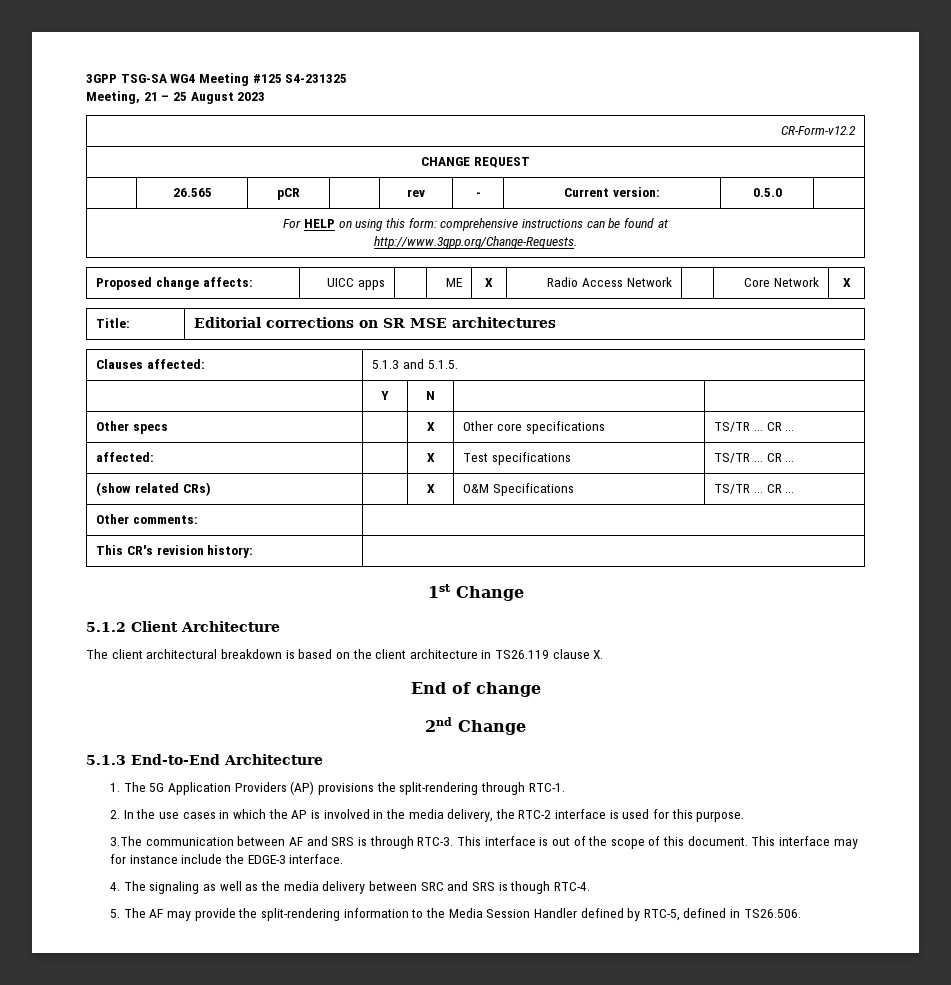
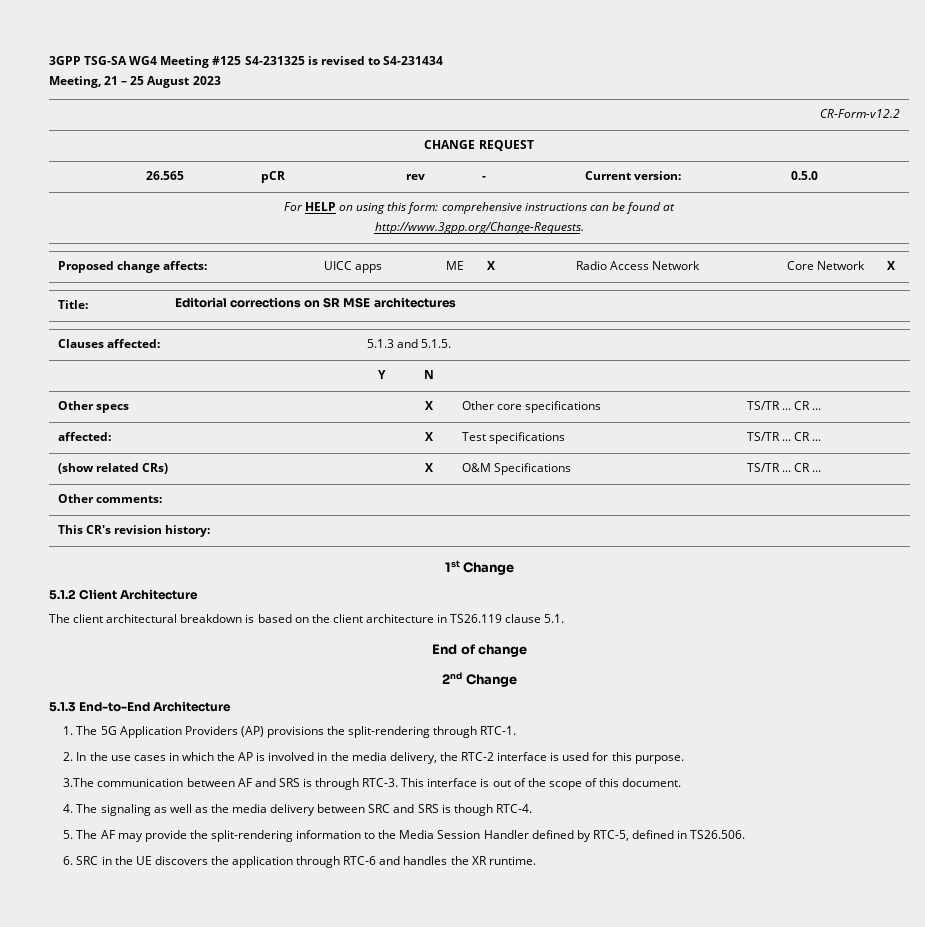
- 3GPP TSG-SA WG4 Meeting #125 S4-231325
+ 3GPP TSG-SA WG4 Meeting #125 S4-231325 is revised to S4-231434
- The client architectural breakdown is based on the client architecture in TS26.119 clause X.
+ The client architectural breakdown is based on the client architecture in TS26.119 clause 5.1.
- This interface may for instance include the EDGE-3 interface.
+ 6. SRC in the UE discovers the application through RTC-6 and handles the XR runtime.

